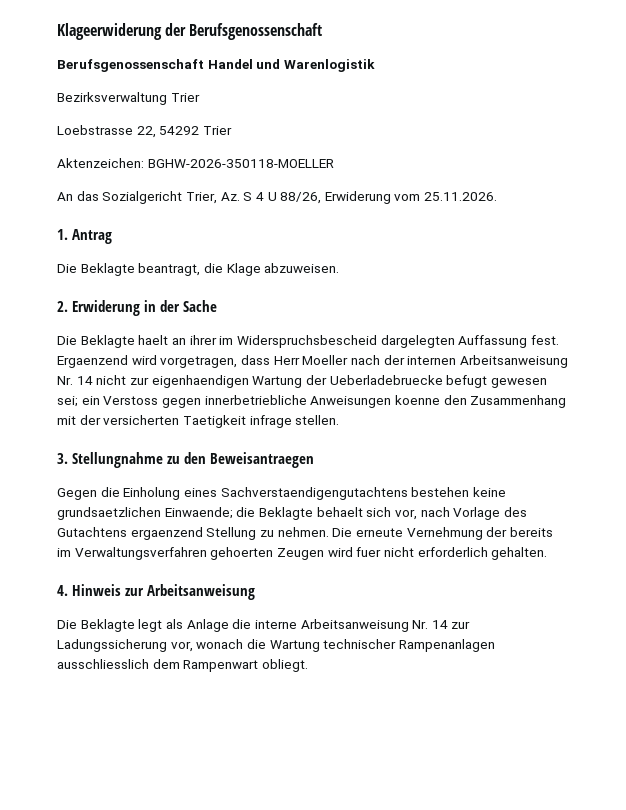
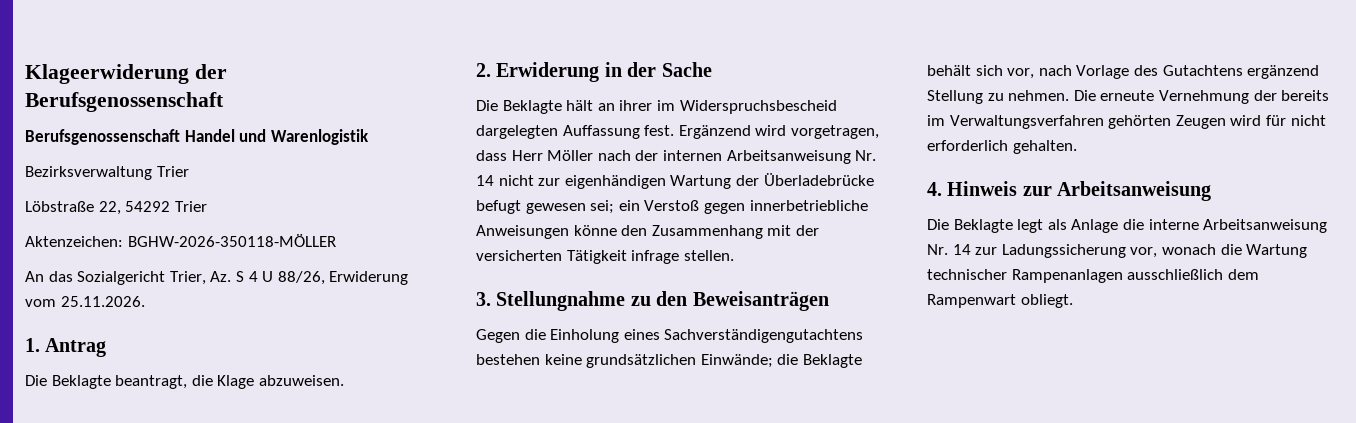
- Loebstrasse 22, 54292 Trier
+ Löbstraße 22, 54292 Trier
- Aktenzeichen: BGHW-2026-350118-MOELLER
+ Aktenzeichen: BGHW-2026-350118-MÖLLER
- Die Beklagte haelt an ihrer im Widerspruchsbescheid dargelegten Auffassung fest.
+ Die Beklagte hält an ihrer im Widerspruchsbescheid dargelegten Auffassung fest.
- Ergaenzend wird vorgetragen, dass Herr Moeller nach der internen Arbeitsanweisung Nr. 14 nicht zur eigenhaendigen Wartung der Ueberladebruecke befugt gewesen sei; ein Verstoss gegen innerbetriebliche Anweisungen koenne den Zusammenhang mit der versicherten Taetigkeit infrage stellen.
+ Ergänzend wird vorgetragen, dass Herr Möller nach der internen Arbeitsanweisung Nr. 14 nicht zur eigenhändigen Wartung der Überladebrücke befugt gewesen sei; ein Verstoß gegen innerbetriebliche Anweisungen könne den Zusammenhang mit der versicherten Tätigkeit infrage stellen.
- 3. Stellungnahme zu den Beweisantraegen
+ 3. Stellungnahme zu den Beweisanträgen
- Gegen die Einholung eines Sachverstaendigengutachtens bestehen keine grundsaetzlichen Einwaende; die Beklagte behaelt sich vor, nach Vorlage des Gutachtens ergaenzend Stellung zu nehmen.
+ Gegen die Einholung eines Sachverständigengutachtens bestehen keine grundsätzlichen Einwände; die Beklagte behält sich vor, nach Vorlage des Gutachtens ergänzend Stellung zu nehmen.
- Die erneute Vernehmung der bereits im Verwaltungsverfahren gehoerten Zeugen wird fuer nicht erforderlich gehalten.
+ Die erneute Vernehmung der bereits im Verwaltungsverfahren gehörten Zeugen wird für nicht erforderlich gehalten.
- Die Beklagte legt als Anlage die interne Arbeitsanweisung Nr. 14 zur Ladungssicherung vor, wonach die Wartung technischer Rampenanlagen ausschliesslich dem Rampenwart obliegt.
+ Die Beklagte legt als Anlage die interne Arbeitsanweisung Nr. 14 zur Ladungssicherung vor, wonach die Wartung technischer Rampenanlagen ausschließlich dem Rampenwart obliegt.

